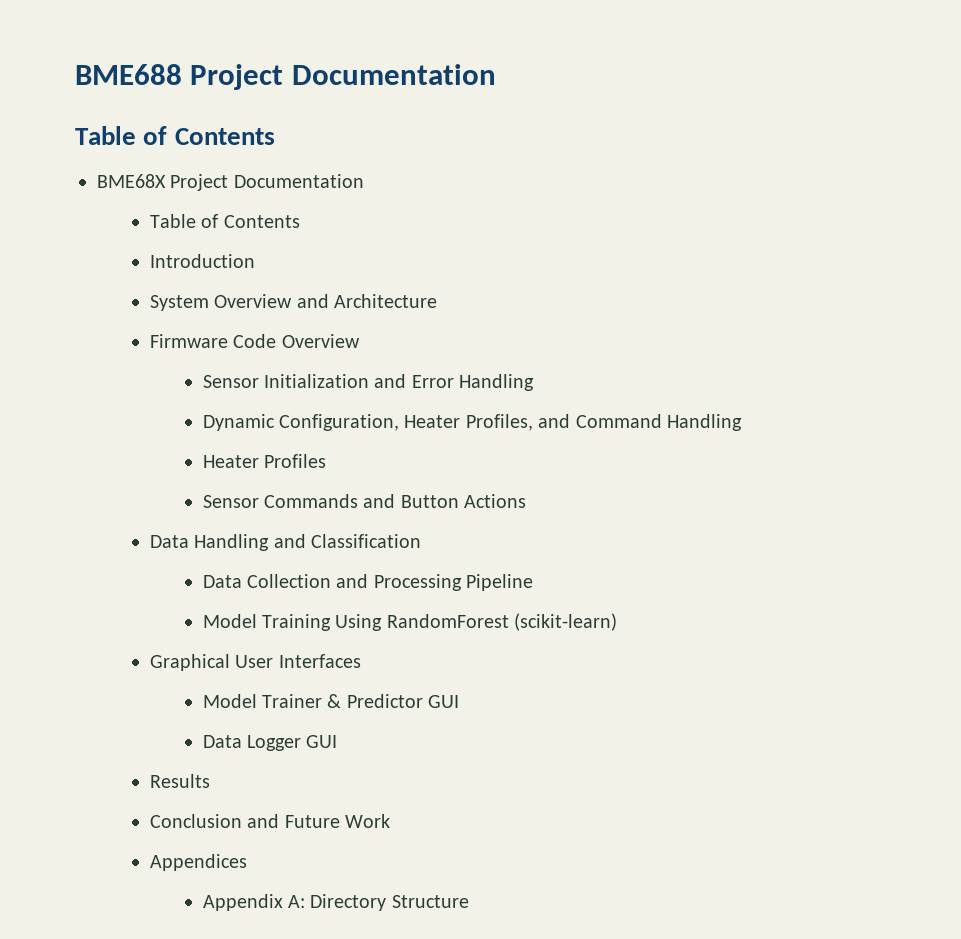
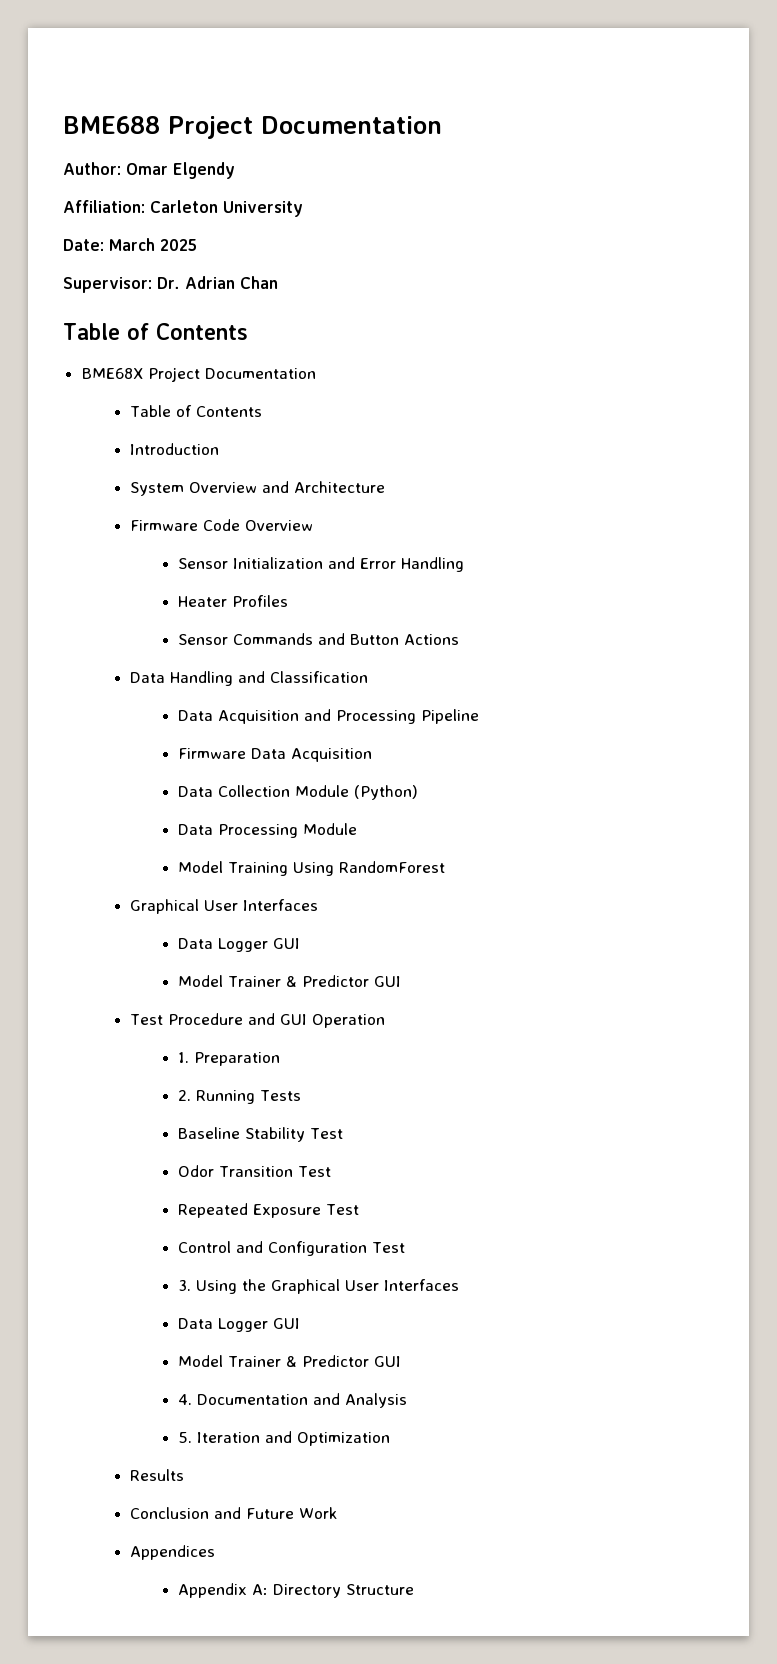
+ Author: Omar Elgendy
+ Affiliation: Carleton University
+ Date: March 2025
+ Supervisor: Dr. Adrian Chan
- Dynamic Configuration, Heater Profiles, and Command Handling
- Data Collection and Processing Pipeline
+ Data Acquisition and Processing Pipeline
+ Firmware Data Acquisition
+ Data Collection Module (Python)
+ Data Processing Module
- Model Training Using RandomForest (scikit-learn)
+ Model Training Using RandomForest
  Graphical User Interfaces
+ Data Logger GUI
  Model Trainer & Predictor GUI
+ Test Procedure and GUI Operation
+ 1. Preparation
+ 2. Running Tests
+ Baseline Stability Test
+ Odor Transition Test
+ Repeated Exposure Test
+ Control and Configuration Test
+ 3. Using the Graphical User Interfaces
  Data Logger GUI
+ Model Trainer & Predictor GUI
+ 4. Documentation and Analysis
+ 5. Iteration and Optimization

